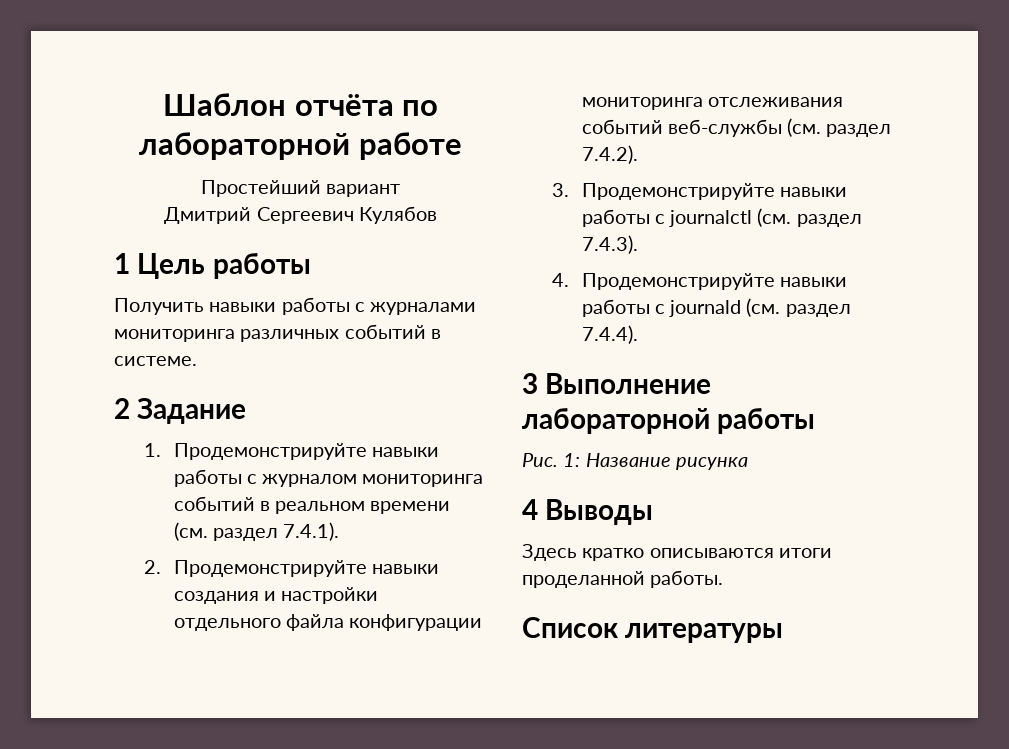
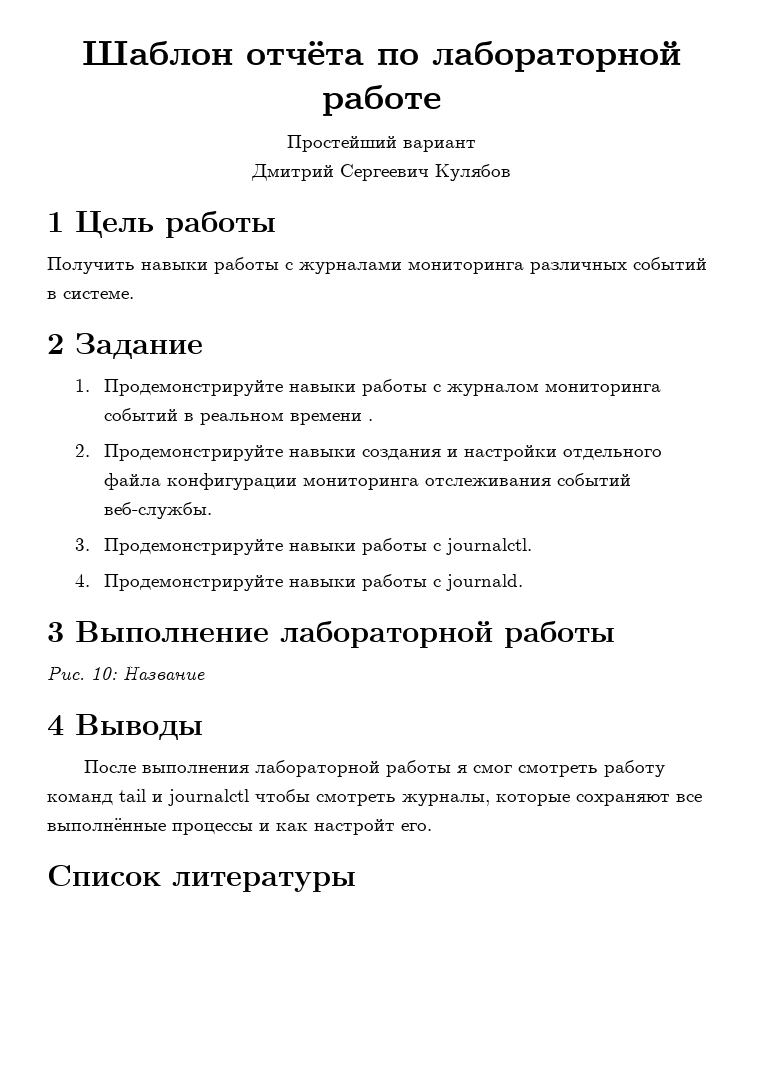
- 1. Продемонстрируйте навыки работы с журналом мониторинга событий в реальном времени (см. раздел 7.4.1).
+ 1. Продемонстрируйте навыки работы с журналом мониторинга событий в реальном времени .
- 2. Продемонстрируйте навыки создания и настройки отдельного файла конфигурации мониторинга отслеживания событий веб-службы (см. раздел 7.4.2).
+ 2. Продемонстрируйте навыки создания и настройки отдельного файла конфигурации мониторинга отслеживания событий веб-службы.
- 3. Продемонстрируйте навыки работы с journalctl (см. раздел 7.4.3).
+ 3. Продемонстрируйте навыки работы с journalctl.
- 4. Продемонстрируйте навыки работы с journald (см. раздел 7.4.4).
+ 4. Продемонстрируйте навыки работы с journald.
- Рис. 1: Название рисунка
+ Рис. 10: Название
- Здесь кратко описываются итоги проделанной работы.
+ После выполнения лабораторной работы я смог смотреть работу команд tail и journalctl чтобы смотреть журналы, которые сохраняют все выполнённые процессы и как настройт его.

